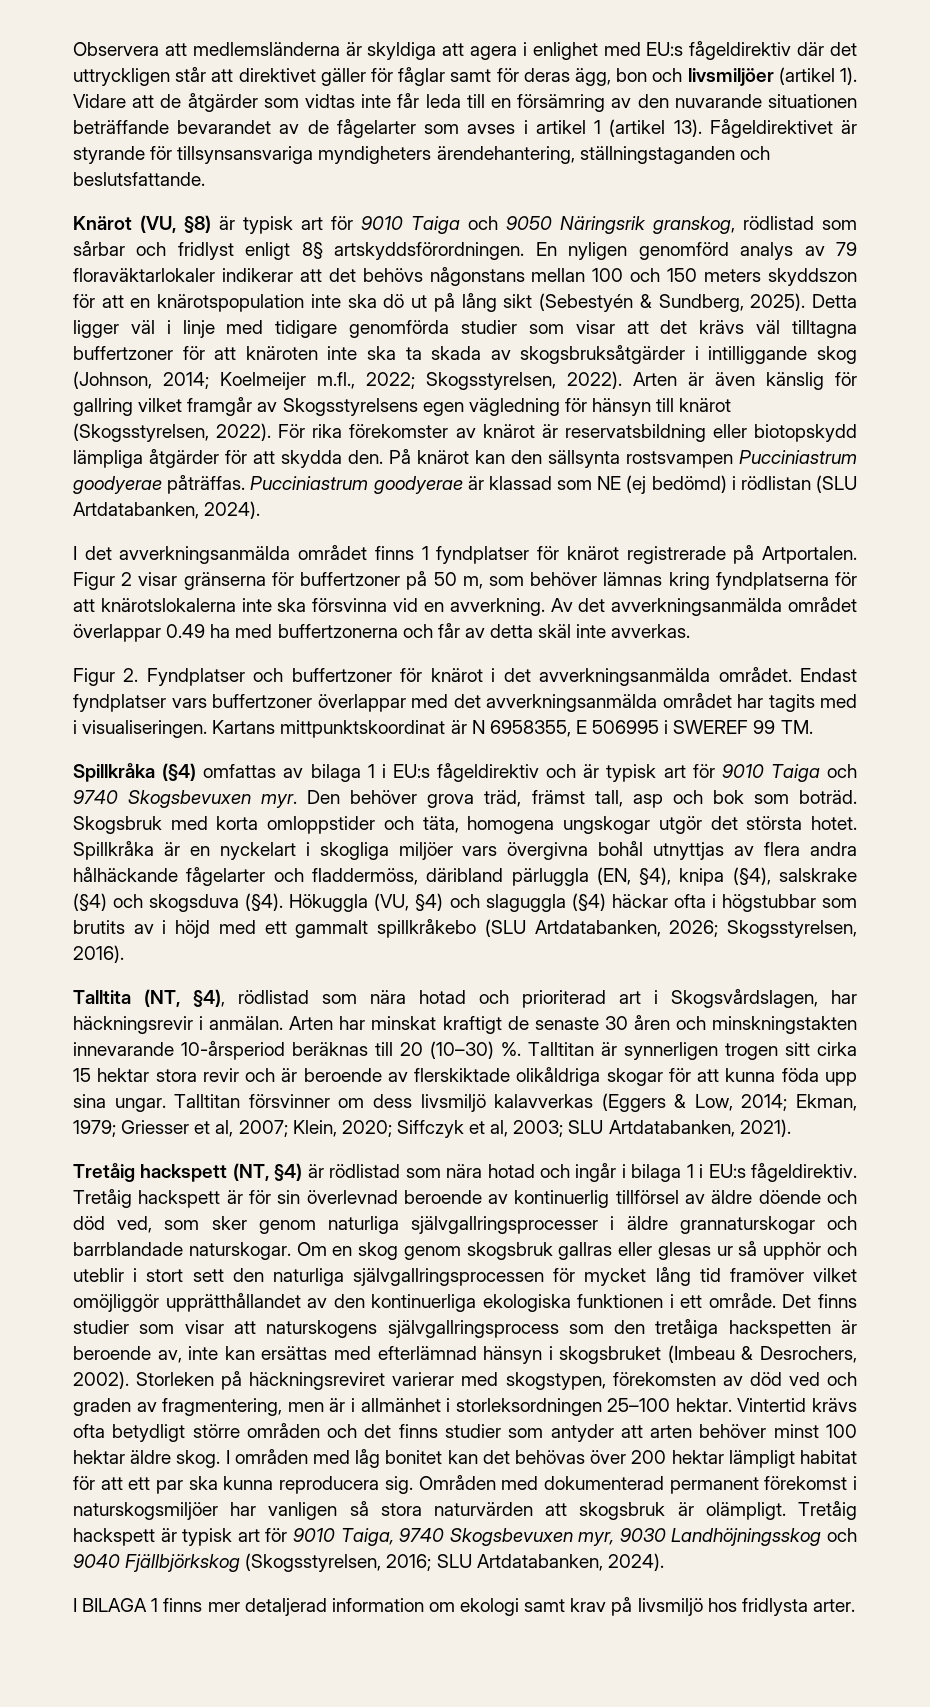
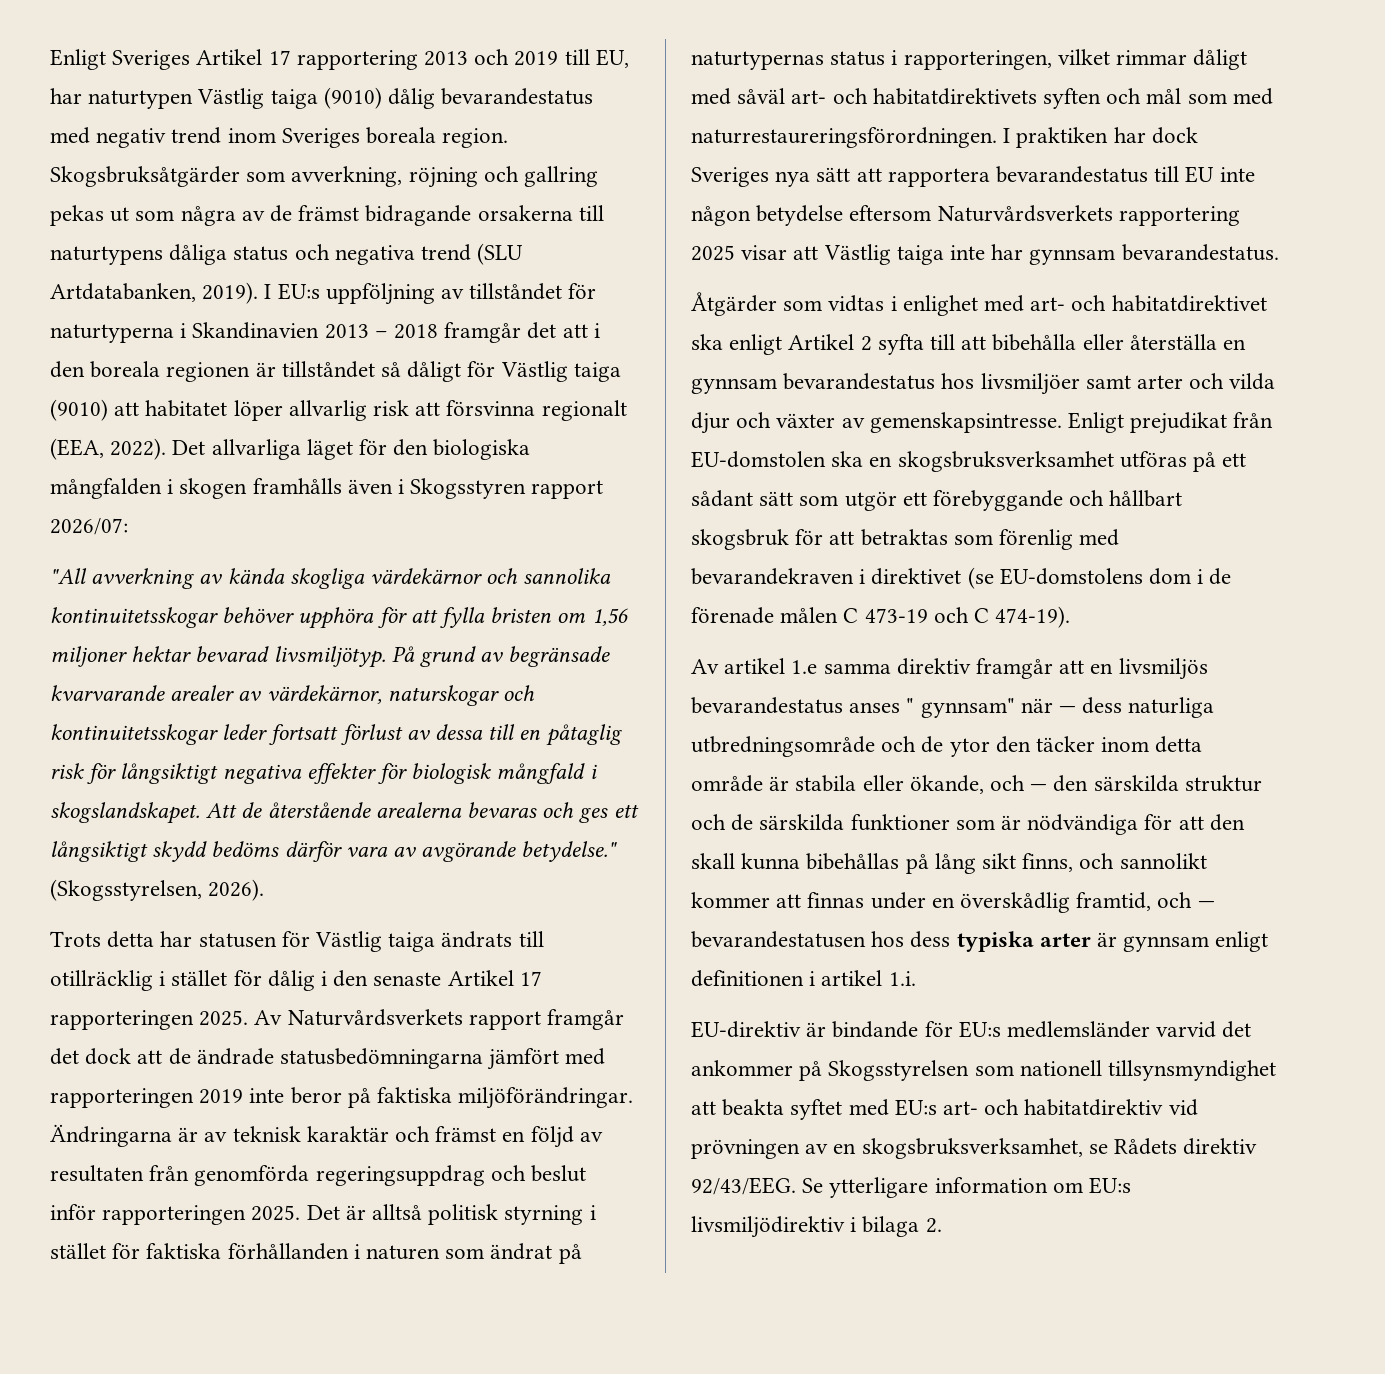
- Observera att medlemsländerna är skyldiga att agera i enlighet med EU:s fågeldirektiv där det uttryckligen står att direktivet gäller för fåglar samt för deras ägg, bon och livsmiljöer (artikel 1). Vidare att de åtgärder som vidtas inte får leda till en försämring av den nuvarande situationen beträffande bevarandet av de fågelarter som avses i artikel 1 (artikel 13). Fågeldirektivet är styrande för tillsynsansvariga myndigheters ärendehantering, ställningstaganden och beslutsfattande.
- Knärot (VU, §8) är typisk art för 9010 Taiga och 9050 Näringsrik granskog, rödlistad som sårbar och fridlyst enligt 8§ artskyddsförordningen. En nyligen genomförd analys av 79 floraväktarlokaler indikerar att det behövs någonstans mellan 100 och 150 meters skyddszon för att en knärotspopulation inte ska dö ut på lång sikt (Sebestyén & Sundberg, 2025). Detta ligger väl i linje med tidigare genomförda studier som visar att det krävs väl tilltagna buffertzoner för att knäroten inte ska ta skada av skogsbruksåtgärder i intilliggande skog (Johnson, 2014; Koelmeijer m.fl., 2022; Skogsstyrelsen, 2022). Arten är även känslig för gallring vilket framgår av Skogsstyrelsens egen vägledning för hänsyn till knärot (Skogsstyrelsen, 2022). För rika förekomster av knärot är reservatsbildning eller biotopskydd lämpliga åtgärder för att skydda den. På knärot kan den sällsynta rostsvampen Pucciniastrum goodyerae påträffas. Pucciniastrum goodyerae är klassad som NE (ej bedömd) i rödlistan (SLU Artdatabanken, 2024).
- I det avverkningsanmälda området finns 1 fyndplatser för knärot registrerade på Artportalen. Figur 2 visar gränserna för buffertzoner på 50 m, som behöver lämnas kring fyndplatserna för att knärotslokalerna inte ska försvinna vid en avverkning. Av det avverkningsanmälda området överlappar 0.49 ha med buffertzonerna och får av detta skäl inte avverkas.
- Figur 2. Fyndplatser och buffertzoner för knärot i det avverkningsanmälda området. Endast fyndplatser vars buffertzoner överlappar med det avverkningsanmälda området har tagits med i visualiseringen. Kartans mittpunktskoordinat är N 6958355, E 506995 i SWEREF 99 TM.
- Spillkråka (§4) omfattas av bilaga 1 i EU:s fågeldirektiv och är typisk art för 9010 Taiga och 9740 Skogsbevuxen myr. Den behöver grova träd, främst tall, asp och bok som boträd. Skogsbruk med korta omloppstider och täta, homogena ungskogar utgör det största hotet. Spillkråka är en nyckelart i skogliga miljöer vars övergivna bohål utnyttjas av flera andra hålhäckande fågelarter och fladdermöss, däribland pärluggla (EN, §4), knipa (§4), salskrake (§4) och skogsduva (§4). Hökuggla (VU, §4) och slaguggla (§4) häckar ofta i högstubbar som brutits av i höjd med ett gammalt spillkråkebo (SLU Artdatabanken, 2026; Skogsstyrelsen, 2016).
- Talltita (NT, §4), rödlistad som nära hotad och prioriterad art i Skogsvårdslagen, har häckningsrevir i anmälan. Arten har minskat kraftigt de senaste 30 åren och minskningstakten innevarande 10-årsperiod beräknas till 20 (10–30) %. Talltitan är synnerligen trogen sitt cirka 15 hektar stora revir och är beroende av flerskiktade olikåldriga skogar för att kunna föda upp sina ungar. Talltitan försvinner om dess livsmiljö kalavverkas (Eggers & Low, 2014; Ekman, 1979; Griesser et al, 2007; Klein, 2020; Siffczyk et al, 2003; SLU Artdatabanken, 2021).
- Tretåig hackspett (NT, §4) är rödlistad som nära hotad och ingår i bilaga 1 i EU:s fågeldirektiv. Tretåig hackspett är för sin överlevnad beroende av kontinuerlig tillförsel av äldre döende och död ved, som sker genom naturliga självgallringsprocesser i äldre grannaturskogar och barrblandade naturskogar. Om en skog genom skogsbruk gallras eller glesas ur så upphör och uteblir i stort sett den naturliga självgallringsprocessen för mycket lång tid framöver vilket omöjliggör upprätthållandet av den kontinuerliga ekologiska funktionen i ett område. Det finns studier som visar att naturskogens självgallringsprocess som den tretåiga hackspetten är beroende av, inte kan ersättas med efterlämnad hänsyn i skogsbruket (Imbeau & Desrochers, 2002). Storleken på häckningsreviret varierar med skogstypen, förekomsten av död ved och graden av fragmentering, men är i allmänhet i storleksordningen 25–100 hektar. Vintertid krävs ofta betydligt större områden och det finns studier som antyder att arten behöver minst 100 hektar äldre skog. I områden med låg bonitet kan det behövas över 200 hektar lämpligt habitat för att ett par ska kunna reproducera sig. Områden med dokumenterad permanent förekomst i naturskogsmiljöer har vanligen så stora naturvärden att skogsbruk är olämpligt. Tretåig hackspett är typisk art för 9010 Taiga, 9740 Skogsbevuxen myr, 9030 Landhöjningsskog och 9040 Fjällbjörkskog (Skogsstyrelsen, 2016; SLU Artdatabanken, 2024).
- I BILAGA 1 finns mer detaljerad information om ekologi samt krav på livsmiljö hos fridlysta arter.
+ Enligt Sveriges Artikel 17 rapportering 2013 och 2019 till EU, har naturtypen Västlig taiga (9010) dålig bevarandestatus med negativ trend inom Sveriges boreala region. Skogsbruksåtgärder som avverkning, röjning och gallring pekas ut som några av de främst bidragande orsakerna till naturtypens dåliga status och negativa trend (SLU Artdatabanken, 2019). I EU:s uppföljning av tillståndet för naturtyperna i Skandinavien 2013 – 2018 framgår det att i den boreala regionen är tillståndet så dåligt för Västlig taiga (9010) att habitatet löper allvarlig risk att försvinna regionalt (EEA, 2022). Det allvarliga läget för den biologiska mångfalden i skogen framhålls även i Skogsstyren rapport 2026/07:
+ "All avverkning av kända skogliga värdekärnor och sannolika kontinuitetsskogar behöver upphöra för att fylla bristen om 1,56 miljoner hektar bevarad livsmiljötyp. På grund av begränsade kvarvarande arealer av värdekärnor, naturskogar och kontinuitetsskogar leder fortsatt förlust av dessa till en påtaglig risk för långsiktigt negativa effekter för biologisk mångfald i skogslandskapet. Att de återstående arealerna bevaras och ges ett långsiktigt skydd bedöms därför vara av avgörande betydelse." (Skogsstyrelsen, 2026).
+ Trots detta har statusen för Västlig taiga ändrats till otillräcklig i stället för dålig i den senaste Artikel 17 rapporteringen 2025. Av Naturvårdsverkets rapport framgår det dock att de ändrade statusbedömningarna jämfört med rapporteringen 2019 inte beror på faktiska miljöförändringar. Ändringarna är av teknisk karaktär och främst en följd av resultaten från genomförda regeringsuppdrag och beslut inför rapporteringen 2025. Det är alltså politisk styrning i stället för faktiska förhållanden i naturen som ändrat på naturtypernas status i rapporteringen, vilket rimmar dåligt med såväl art- och habitatdirektivets syften och mål som med naturrestaureringsförordningen. I praktiken har dock Sveriges nya sätt att rapportera bevarandestatus till EU inte någon betydelse eftersom Naturvårdsverkets rapportering 2025 visar att Västlig taiga inte har gynnsam bevarandestatus.
+ Åtgärder som vidtas i enlighet med art- och habitatdirektivet ska enligt Artikel 2 syfta till att bibehålla eller återställa en gynnsam bevarandestatus hos livsmiljöer samt arter och vilda djur och växter av gemenskapsintresse. Enligt prejudikat från EU-domstolen ska en skogsbruksverksamhet utföras på ett sådant sätt som utgör ett förebyggande och hållbart skogsbruk för att betraktas som förenlig med bevarandekraven i direktivet (se EU-domstolens dom i de förenade målen C 473-19 och C 474-19).
+ Av artikel 1.e samma direktiv framgår att en livsmiljös bevarandestatus anses " gynnsam" när — dess naturliga utbredningsområde och de ytor den täcker inom detta område är stabila eller ökande, och — den särskilda struktur och de särskilda funktioner som är nödvändiga för att den skall kunna bibehållas på lång sikt finns, och sannolikt kommer att finnas under en överskådlig framtid, och — bevarandestatusen hos dess typiska arter är gynnsam enligt definitionen i artikel 1.i.
+ EU-direktiv är bindande för EU:s medlemsländer varvid det ankommer på Skogsstyrelsen som nationell tillsynsmyndighet att beakta syftet med EU:s art- och habitatdirektiv vid prövningen av en skogsbruksverksamhet, se Rådets direktiv 92/43/EEG. Se ytterligare information om EU:s livsmiljödirektiv i bilaga 2.

